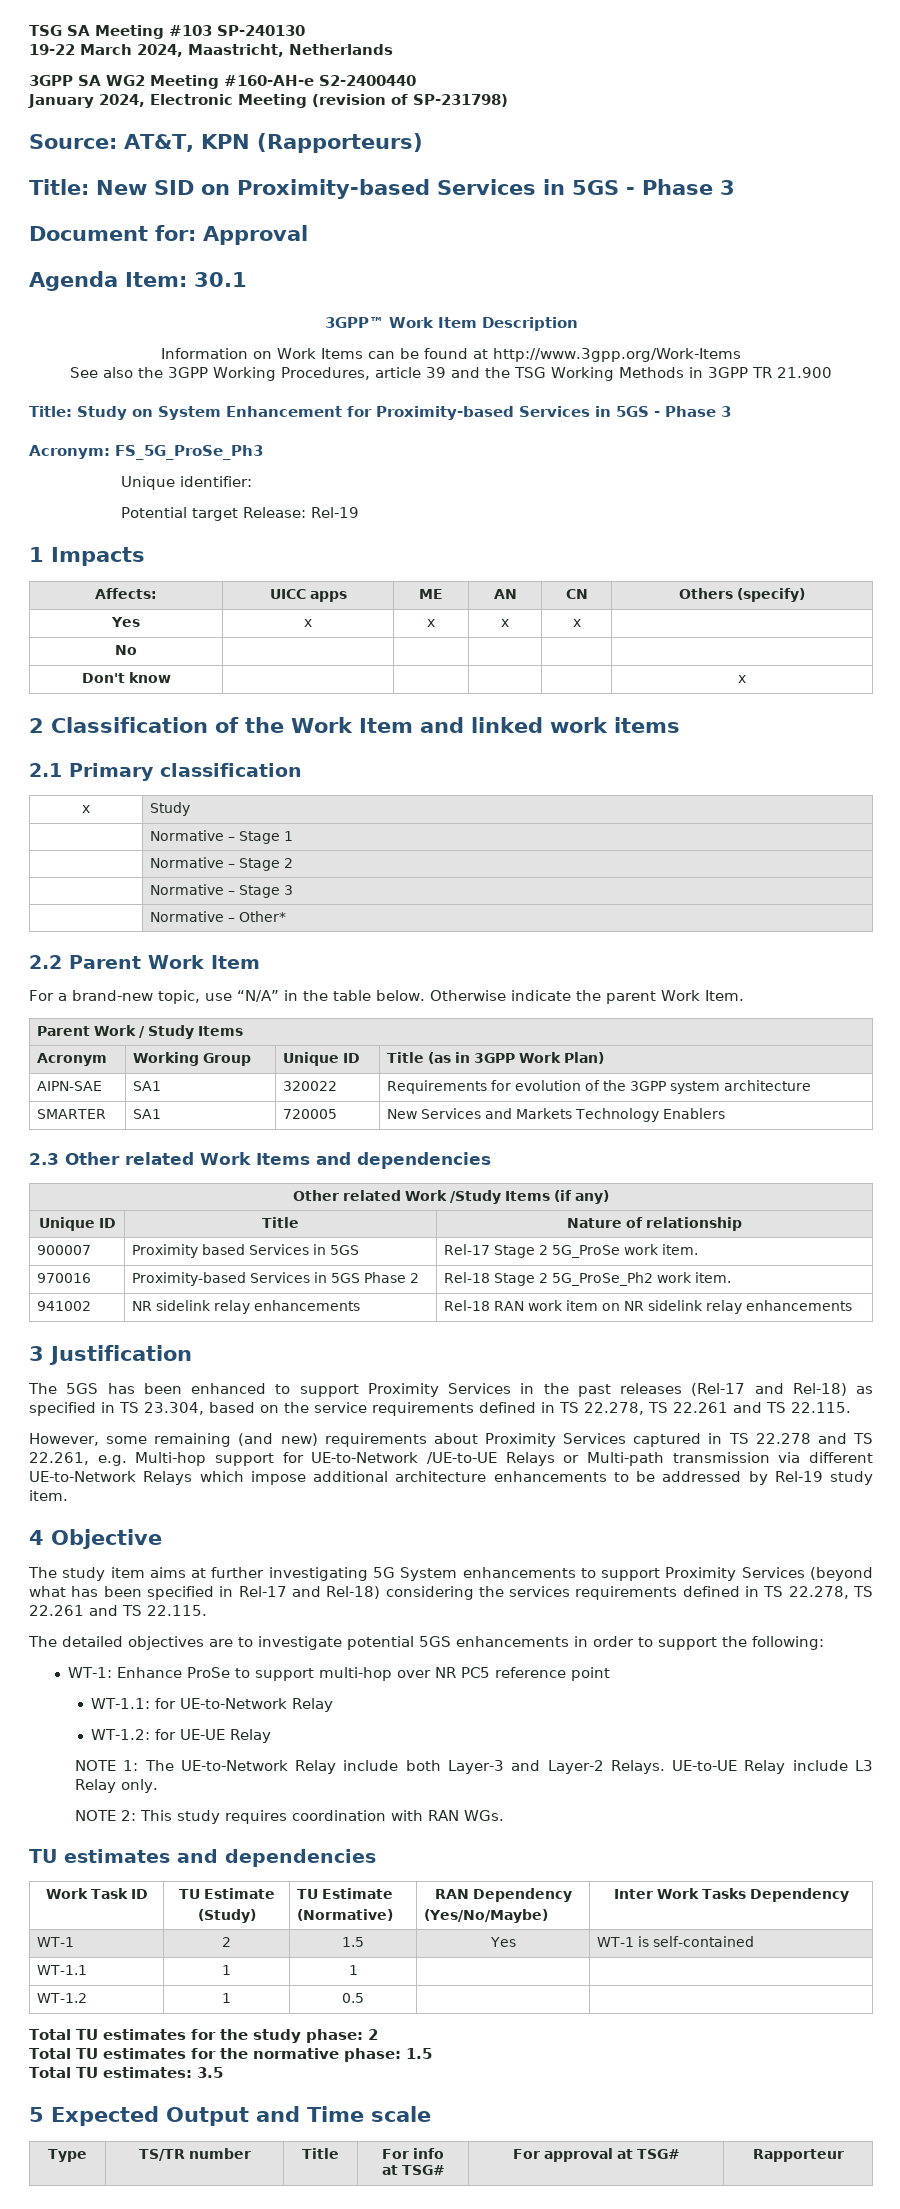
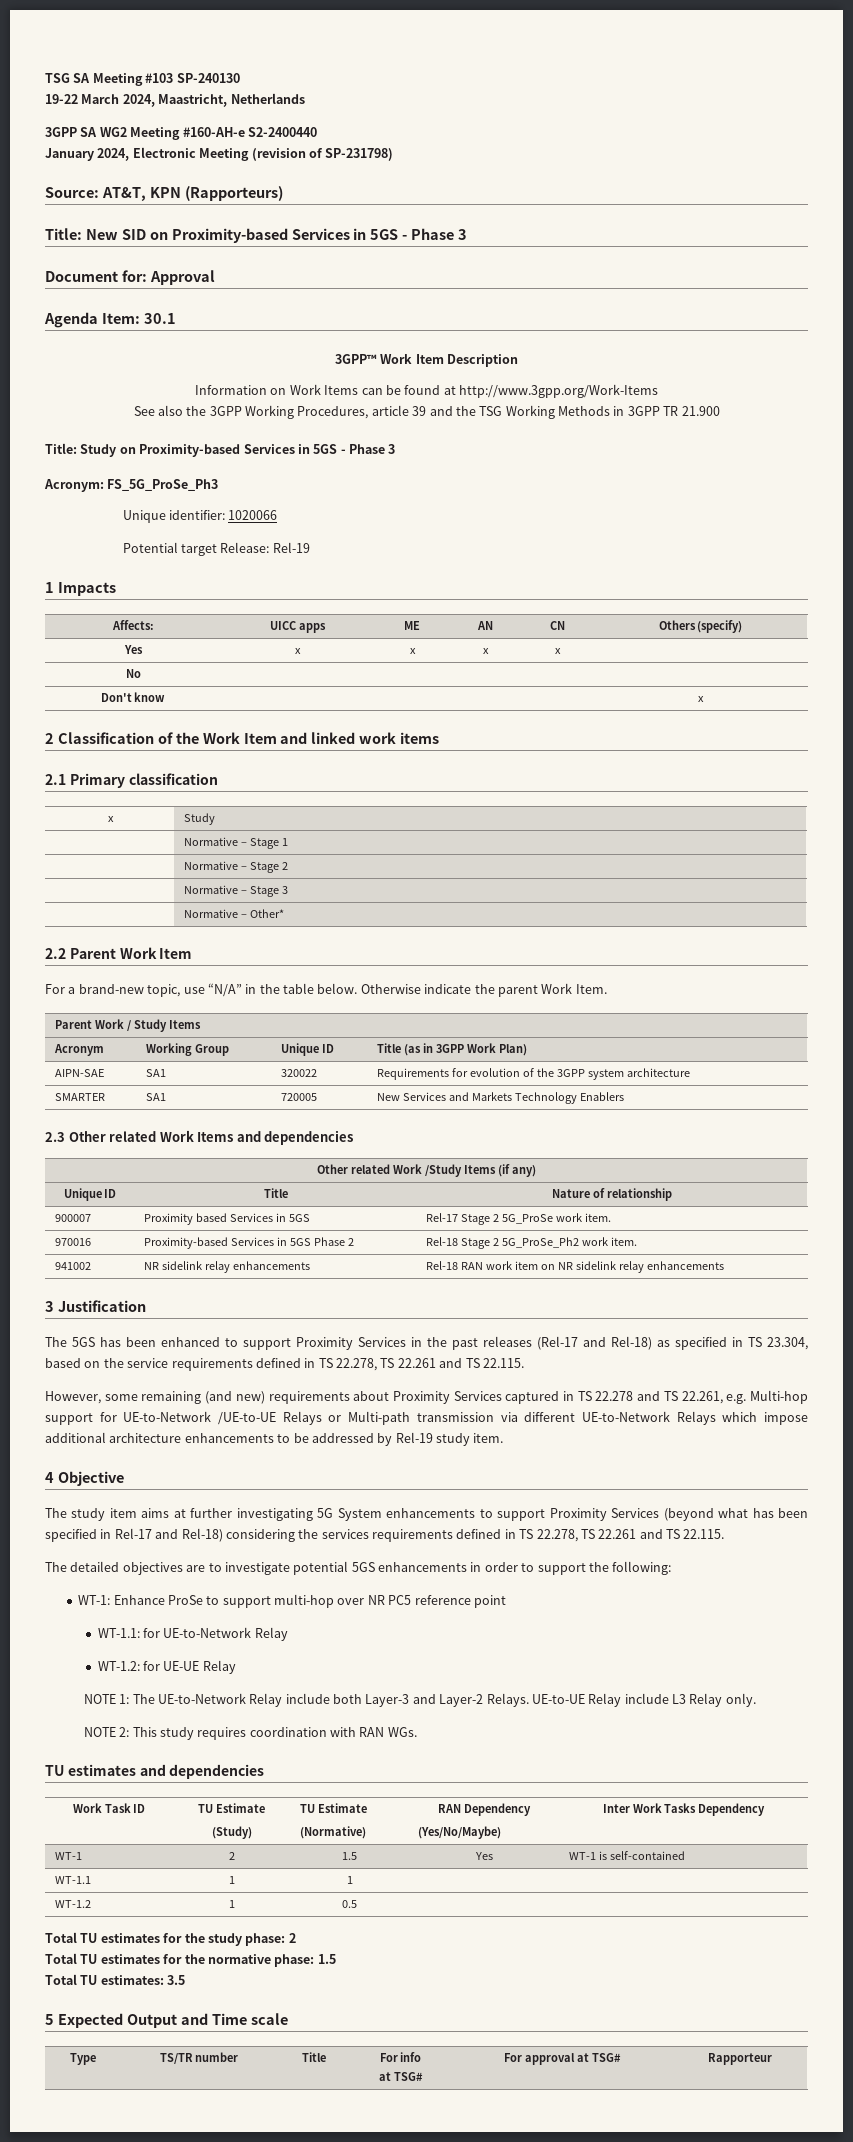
- Title: Study on System Enhancement for Proximity-based Services in 5GS - Phase 3
+ Title: Study on Proximity-based Services in 5GS - Phase 3
- Unique identifier:
+ Unique identifier: 1020066

